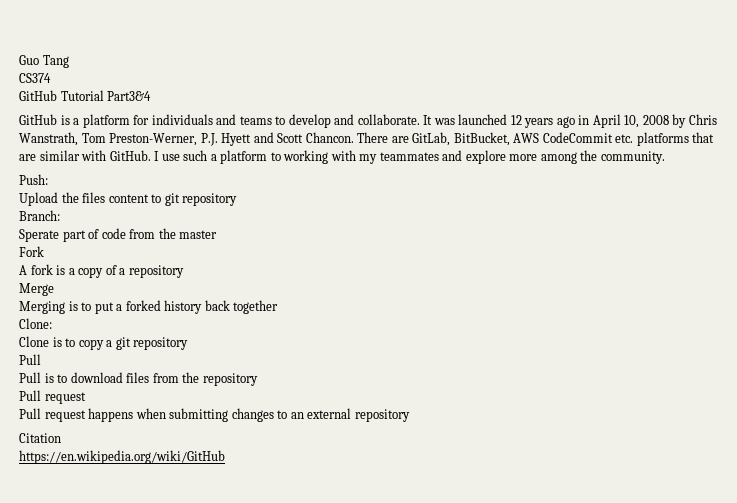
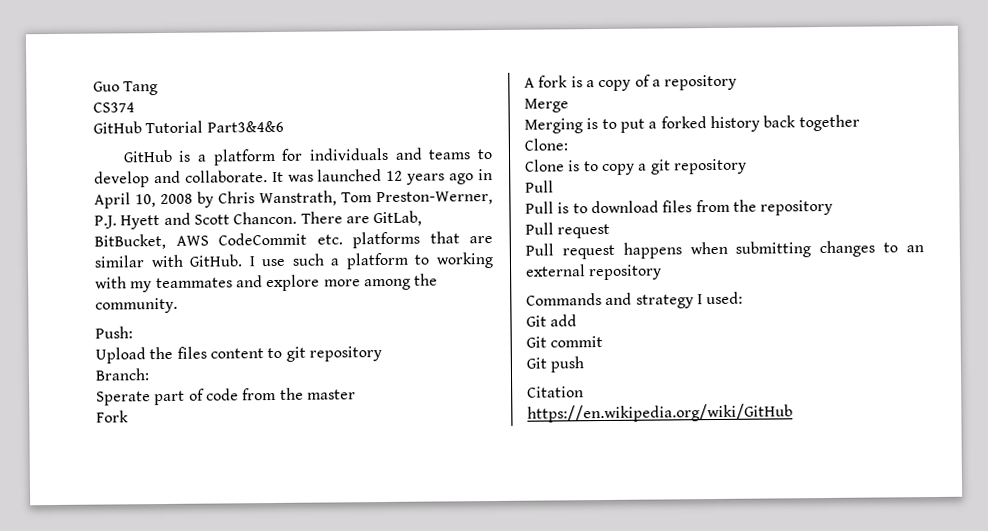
- GitHub Tutorial Part3&4
+ GitHub Tutorial Part3&4&6
+ Commands and strategy I used:
+ Git add
+ Git commit
+ Git push

